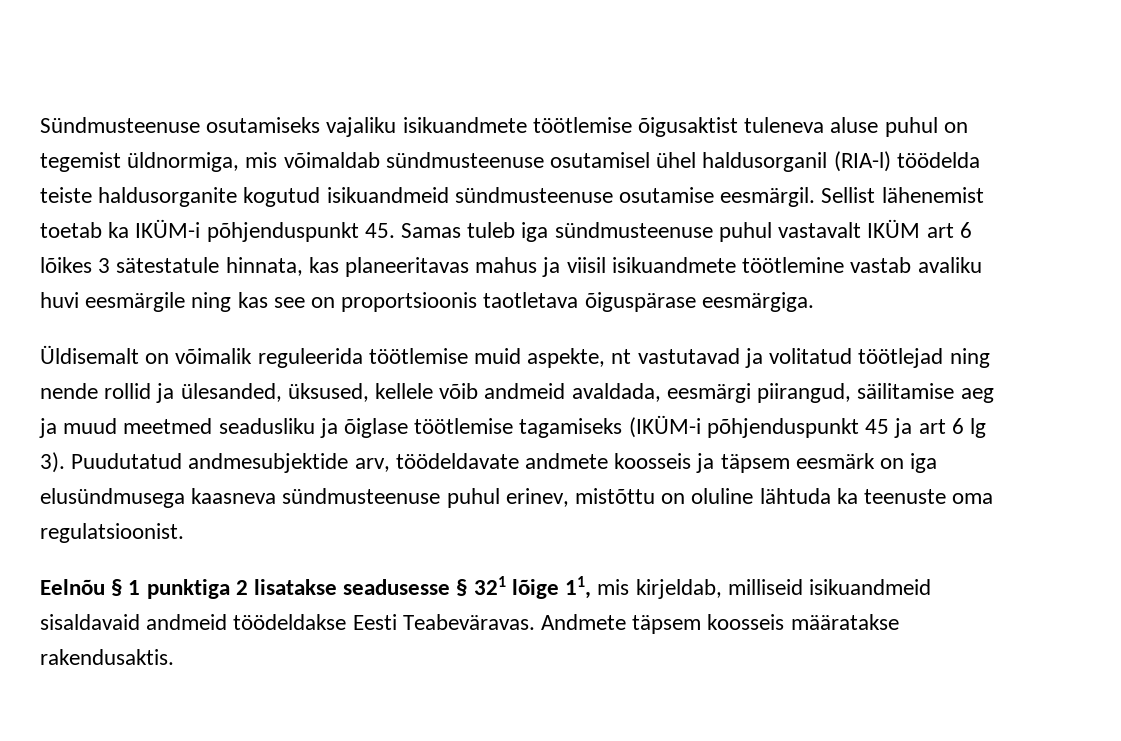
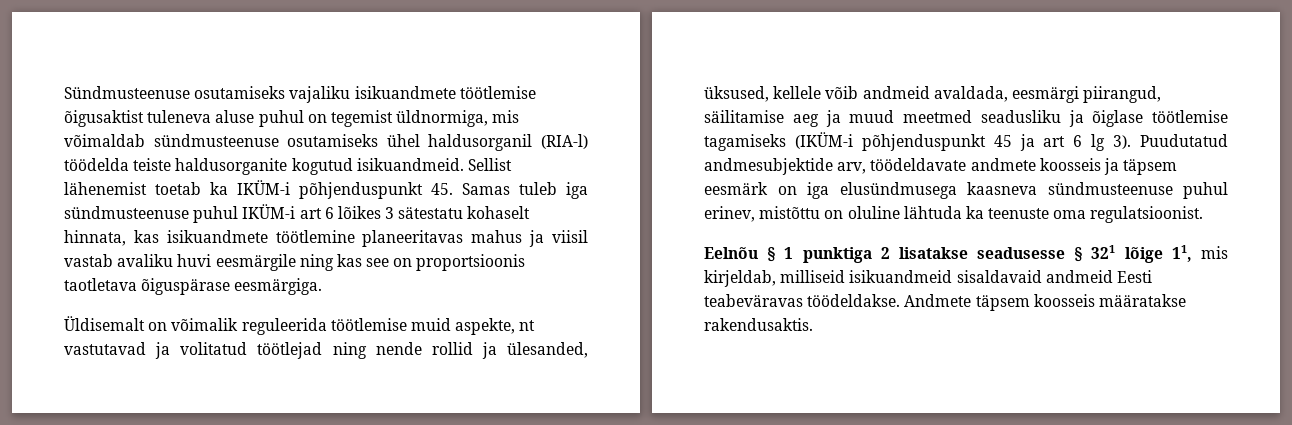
- Sündmusteenuse osutamiseks vajaliku isikuandmete töötlemise õigusaktist tuleneva aluse puhul on tegemist üldnormiga, mis võimaldab sündmusteenuse osutamisel ühel haldusorganil (RIA-l) töödelda teiste haldusorganite kogutud isikuandmeid sündmusteenuse osutamise eesmärgil.
+ Sündmusteenuse osutamiseks vajaliku isikuandmete töötlemise õigusaktist tuleneva aluse puhul on tegemist üldnormiga, mis võimaldab sündmusteenuse osutamiseks ühel haldusorganil (RIA-l) töödelda teiste haldusorganite kogutud isikuandmeid.
- Sellist lähenemist toetab ka IKÜM-i põhjenduspunkt 45. Samas tuleb iga sündmusteenuse puhul vastavalt IKÜM art 6 lõikes 3 sätestatule hinnata, kas planeeritavas mahus ja viisil isikuandmete töötlemine vastab avaliku huvi eesmärgile ning kas see on proportsioonis taotletava õiguspärase eesmärgiga.
+ Sellist lähenemist toetab ka IKÜM-i põhjenduspunkt 45. Samas tuleb iga sündmusteenuse puhul IKÜM-i art 6 lõikes 3 sätestatu kohaselt hinnata, kas isikuandmete töötlemine planeeritavas mahus ja viisil vastab avaliku huvi eesmärgile ning kas see on proportsioonis taotletava õiguspärase eesmärgiga.
- Eelnõu § 1 punktiga 2 lisatakse seadusesse § 321 lõige 11, mis kirjeldab, milliseid isikuandmeid sisaldavaid andmeid töödeldakse Eesti Teabeväravas.
+ Eelnõu § 1 punktiga 2 lisatakse seadusesse § 321 lõige 11, mis kirjeldab, milliseid isikuandmeid sisaldavaid andmeid Eesti teabeväravas töödeldakse.

